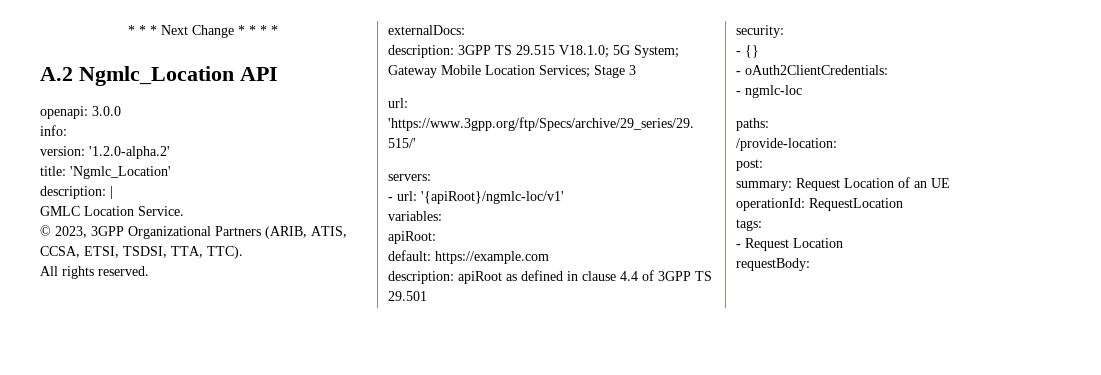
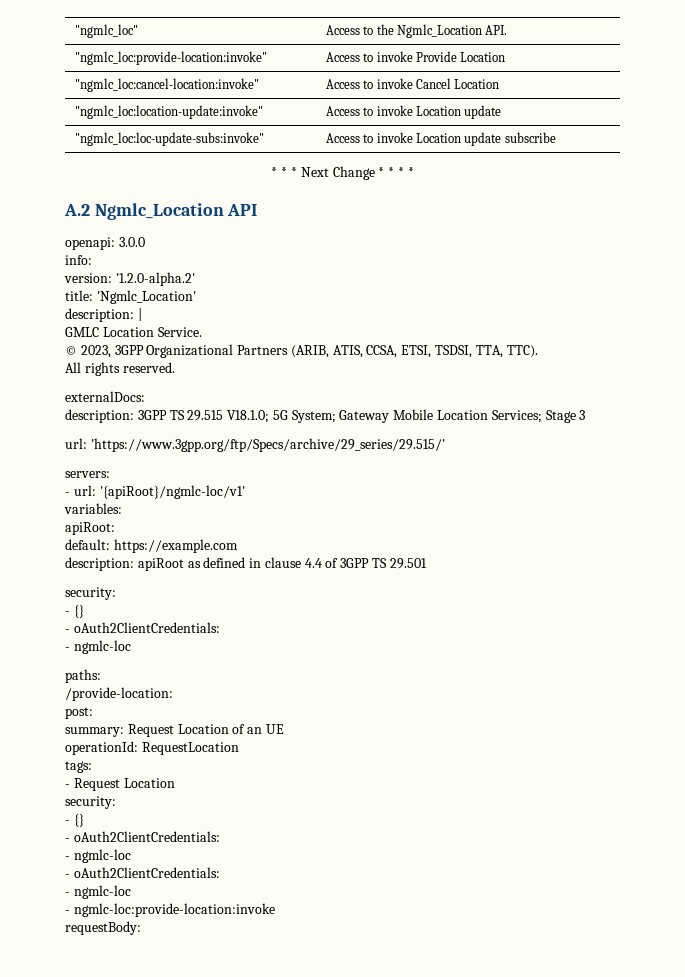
+ "ngmlc_loc" | Access to the Ngmlc_Location API.
+ "ngmlc_loc:provide-location:invoke" | Access to invoke Provide Location
+ "ngmlc_loc:cancel-location:invoke" | Access to invoke Cancel Location
+ "ngmlc_loc:location-update:invoke" | Access to invoke Location update
+ "ngmlc_loc:loc-update-subs:invoke" | Access to invoke Location update subscribe
  - Request Location
+ security:
+ - {}
+ - oAuth2ClientCredentials:
+ - ngmlc-loc
+ - oAuth2ClientCredentials:
+ - ngmlc-loc
+ - ngmlc-loc:provide-location:invoke

